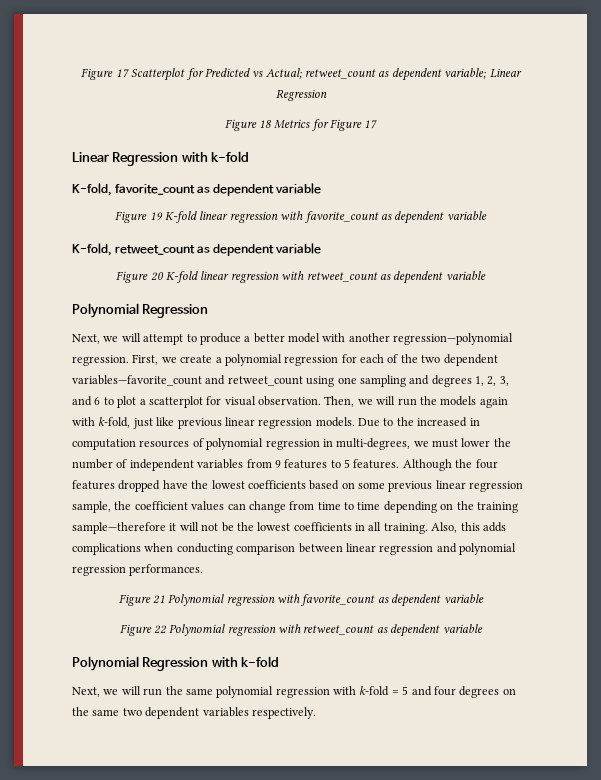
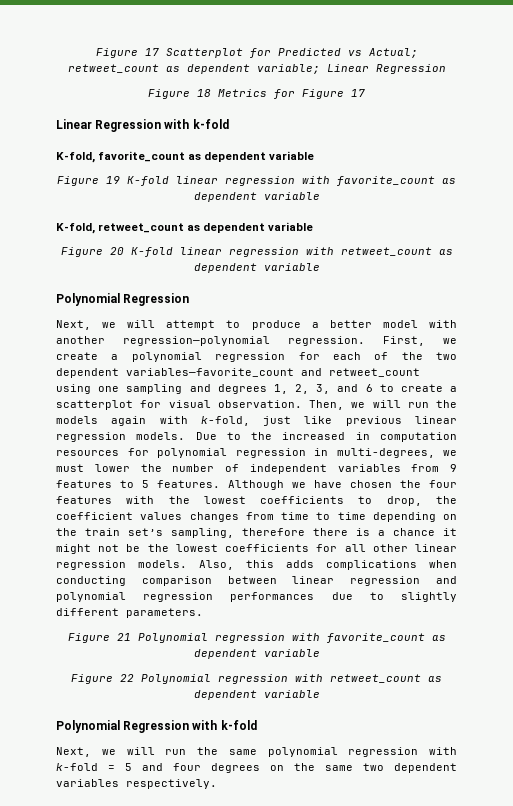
- First, we create a polynomial regression for each of the two dependent variables—favorite_count and retweet_count using one sampling and degrees 1, 2, 3, and 6 to plot a scatterplot for visual observation.
+ First, we create a polynomial regression for each of the two dependent variables—favorite_count and retweet_count using one sampling and degrees 1, 2, 3, and 6 to create a scatterplot for visual observation.
- Due to the increased in computation resources of polynomial regression in multi-degrees, we must lower the number of independent variables from 9 features to 5 features.
+ Due to the increased in computation resources for polynomial regression in multi-degrees, we must lower the number of independent variables from 9 features to 5 features.
- Although the four features dropped have the lowest coefficients based on some previous linear regression sample, the coefficient values can change from time to time depending on the training sample—therefore it will not be the lowest coefficients in all training.
+ Although we have chosen the four features with the lowest coefficients to drop, the coefficient values changes from time to time depending on the train set’s sampling, therefore there is a chance it might not be the lowest coefficients for all other linear regression models.
- Also, this adds complications when conducting comparison between linear regression and polynomial regression performances.
+ Also, this adds complications when conducting comparison between linear regression and polynomial regression performances due to slightly different parameters.

